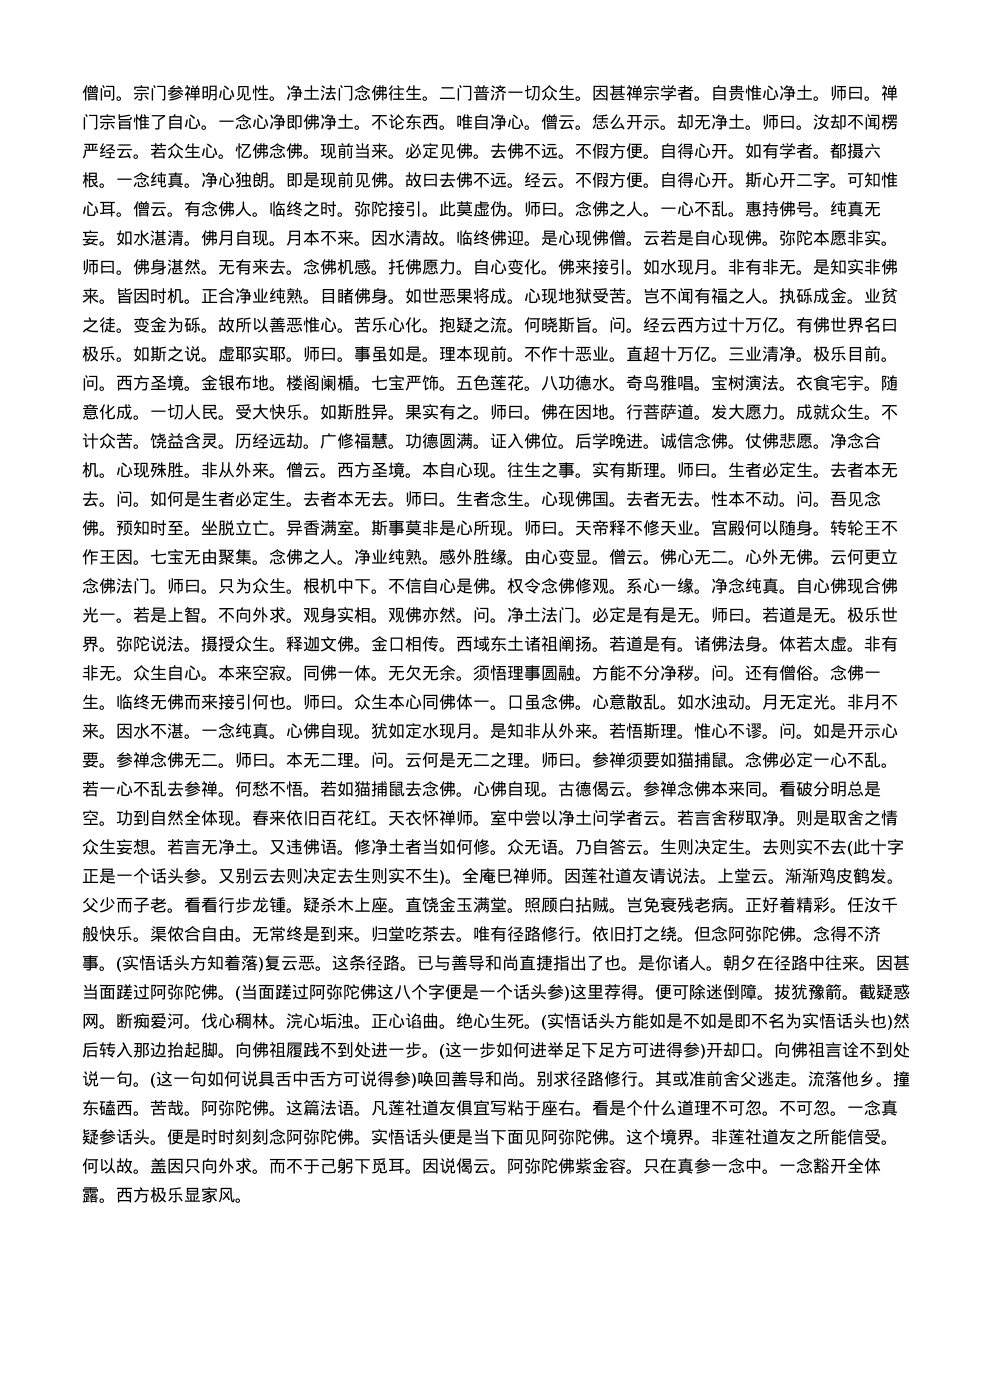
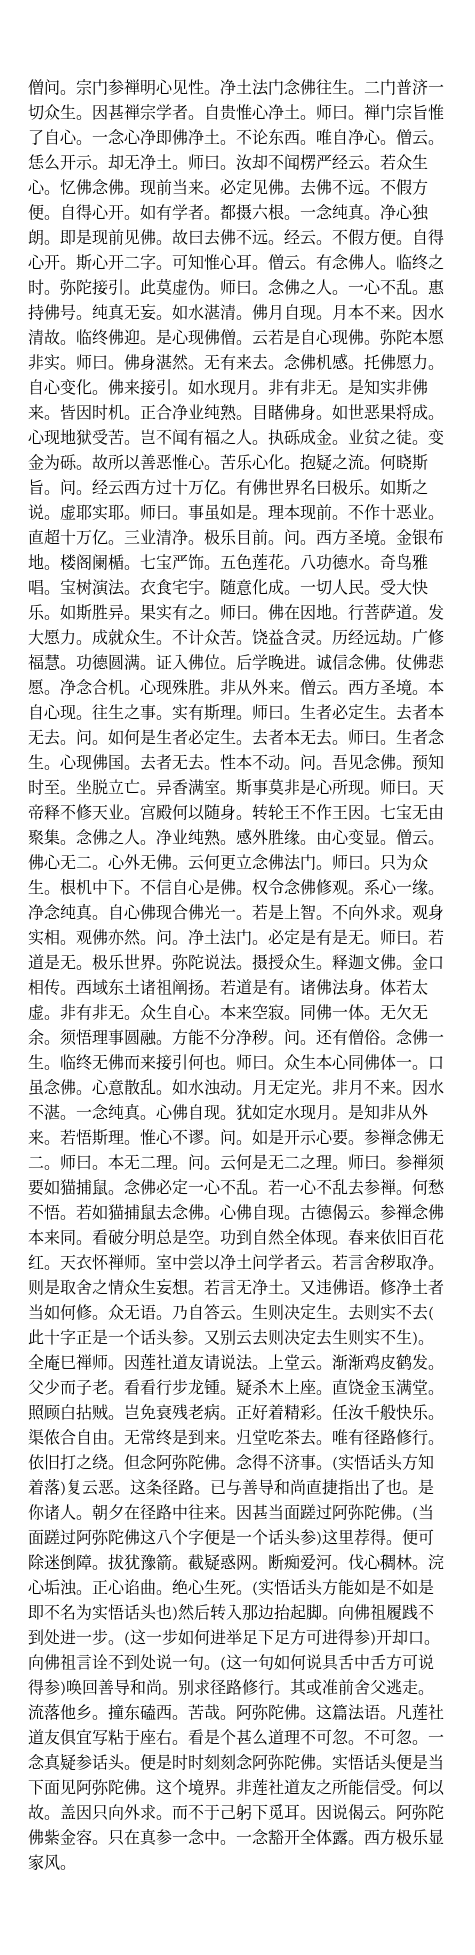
- 看是个什么道理不可忽。
+ 看是个甚么道理不可忽。

